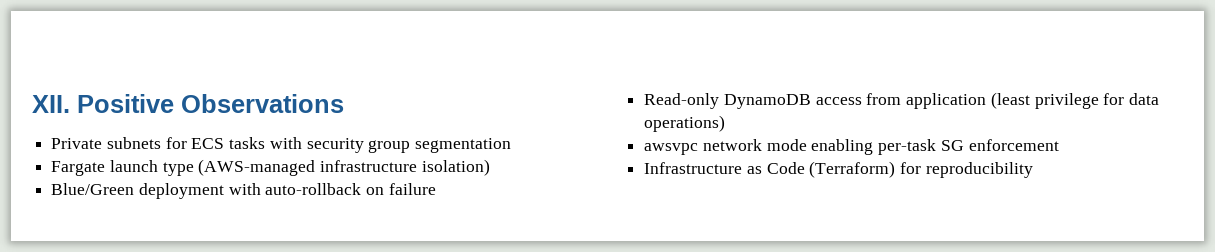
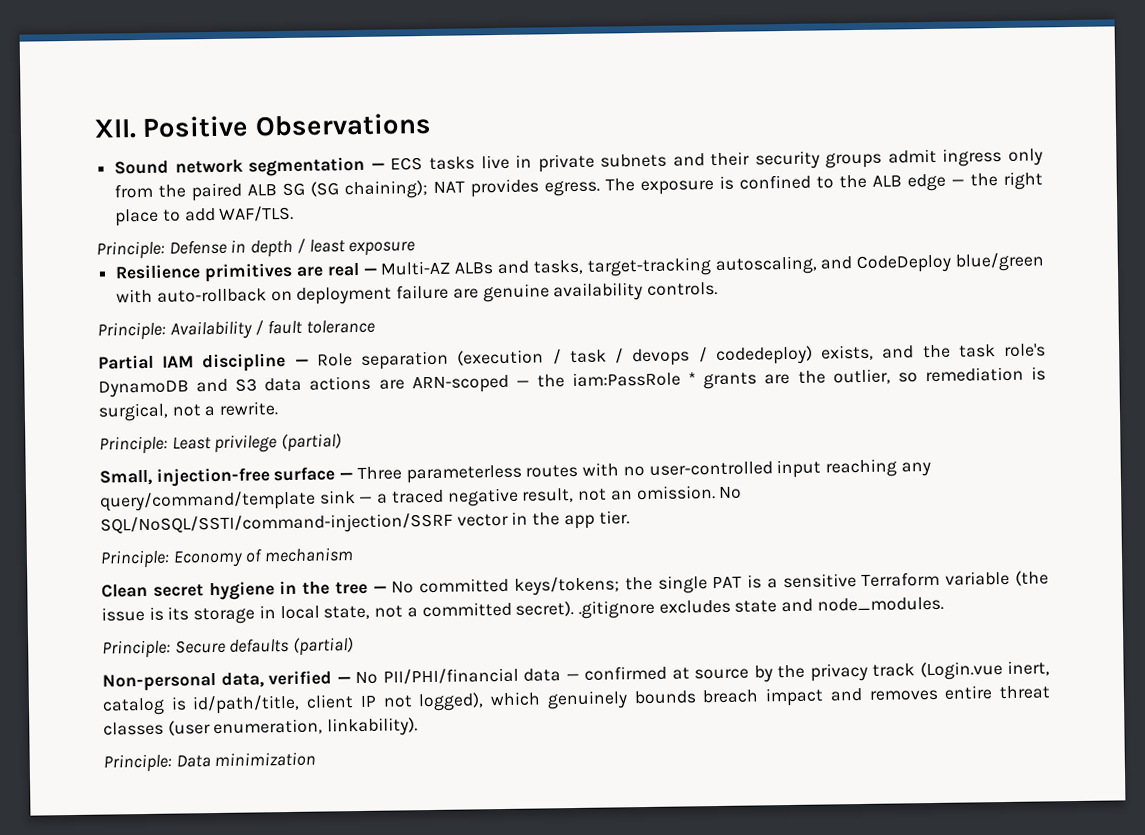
- Private subnets for ECS tasks with security group segmentation
- Fargate launch type (AWS-managed infrastructure isolation)
- Blue/Green deployment with auto-rollback on failure
- Read-only DynamoDB access from application (least privilege for data operations)
- awsvpc network mode enabling per-task SG enforcement
- Infrastructure as Code (Terraform) for reproducibility
+ Sound network segmentation — ECS tasks live in private subnets and their security groups admit ingress only from the paired ALB SG (SG chaining); NAT provides egress. The exposure is confined to the ALB edge — the right place to add WAF/TLS.
+ Principle: Defense in depth / least exposure
+ Resilience primitives are real — Multi-AZ ALBs and tasks, target-tracking autoscaling, and CodeDeploy blue/green with auto-rollback on deployment failure are genuine availability controls.
+ Principle: Availability / fault tolerance
+ Partial IAM discipline — Role separation (execution / task / devops / codedeploy) exists, and the task role's DynamoDB and S3 data actions are ARN-scoped — the iam:PassRole * grants are the outlier, so remediation is surgical, not a rewrite.
+ Principle: Least privilege (partial)
+ Small, injection-free surface — Three parameterless routes with no user-controlled input reaching any query/command/template sink — a traced negative result, not an omission. No SQL/NoSQL/SSTI/command-injection/SSRF vector in the app tier.
+ Principle: Economy of mechanism
+ Clean secret hygiene in the tree — No committed keys/tokens; the single PAT is a sensitive Terraform variable (the issue is its storage in local state, not a committed secret). .gitignore excludes state and node_modules.
+ Principle: Secure defaults (partial)
+ Non-personal data, verified — No PII/PHI/financial data — confirmed at source by the privacy track (Login.vue inert, catalog is id/path/title, client IP not logged), which genuinely bounds breach impact and removes entire threat classes (user enumeration, linkability).
+ Principle: Data minimization

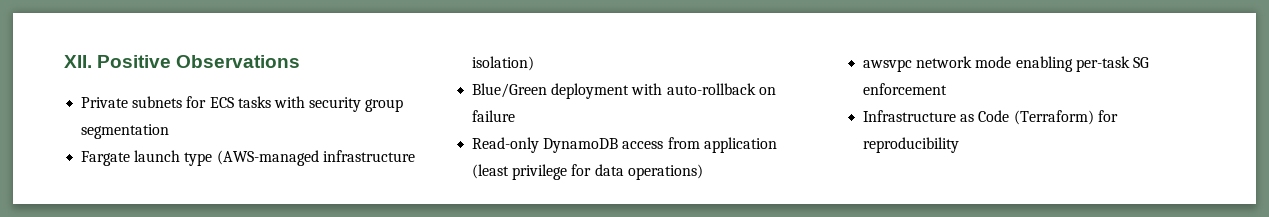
- Sound network segmentation — ECS tasks live in private subnets and their security groups admit ingress only from the paired ALB SG (SG chaining); NAT provides egress. The exposure is confined to the ALB edge — the right place to add WAF/TLS.
- Principle: Defense in depth / least exposure
- Resilience primitives are real — Multi-AZ ALBs and tasks, target-tracking autoscaling, and CodeDeploy blue/green with auto-rollback on deployment failure are genuine availability controls.
- Principle: Availability / fault tolerance
- Partial IAM discipline — Role separation (execution / task / devops / codedeploy) exists, and the task role's DynamoDB and S3 data actions are ARN-scoped — the iam:PassRole * grants are the outlier, so remediation is surgical, not a rewrite.
- Principle: Least privilege (partial)
- Small, injection-free surface — Three parameterless routes with no user-controlled input reaching any query/command/template sink — a traced negative result, not an omission. No SQL/NoSQL/SSTI/command-injection/SSRF vector in the app tier.
- Principle: Economy of mechanism
- Clean secret hygiene in the tree — No committed keys/tokens; the single PAT is a sensitive Terraform variable (the issue is its storage in local state, not a committed secret). .gitignore excludes state and node_modules.
- Principle: Secure defaults (partial)
- Non-personal data, verified — No PII/PHI/financial data — confirmed at source by the privacy track (Login.vue inert, catalog is id/path/title, client IP not logged), which genuinely bounds breach impact and removes entire threat classes (user enumeration, linkability).
- Principle: Data minimization
+ Private subnets for ECS tasks with security group segmentation
+ Fargate launch type (AWS-managed infrastructure isolation)
+ Blue/Green deployment with auto-rollback on failure
+ Read-only DynamoDB access from application (least privilege for data operations)
+ awsvpc network mode enabling per-task SG enforcement
+ Infrastructure as Code (Terraform) for reproducibility

